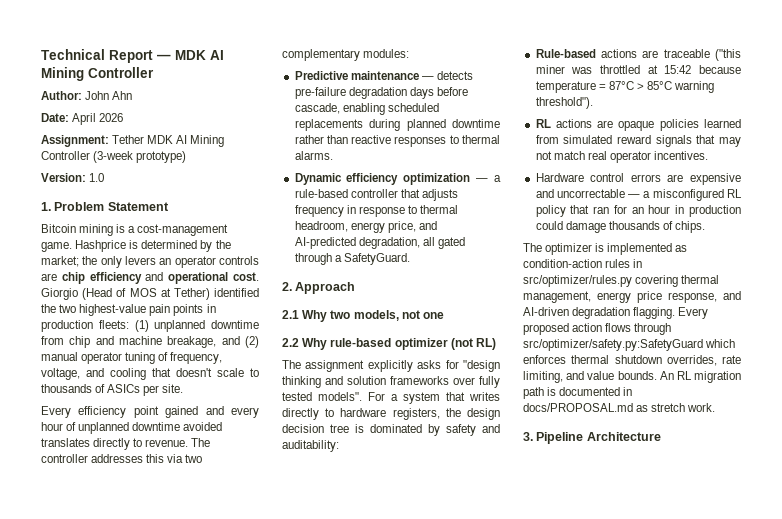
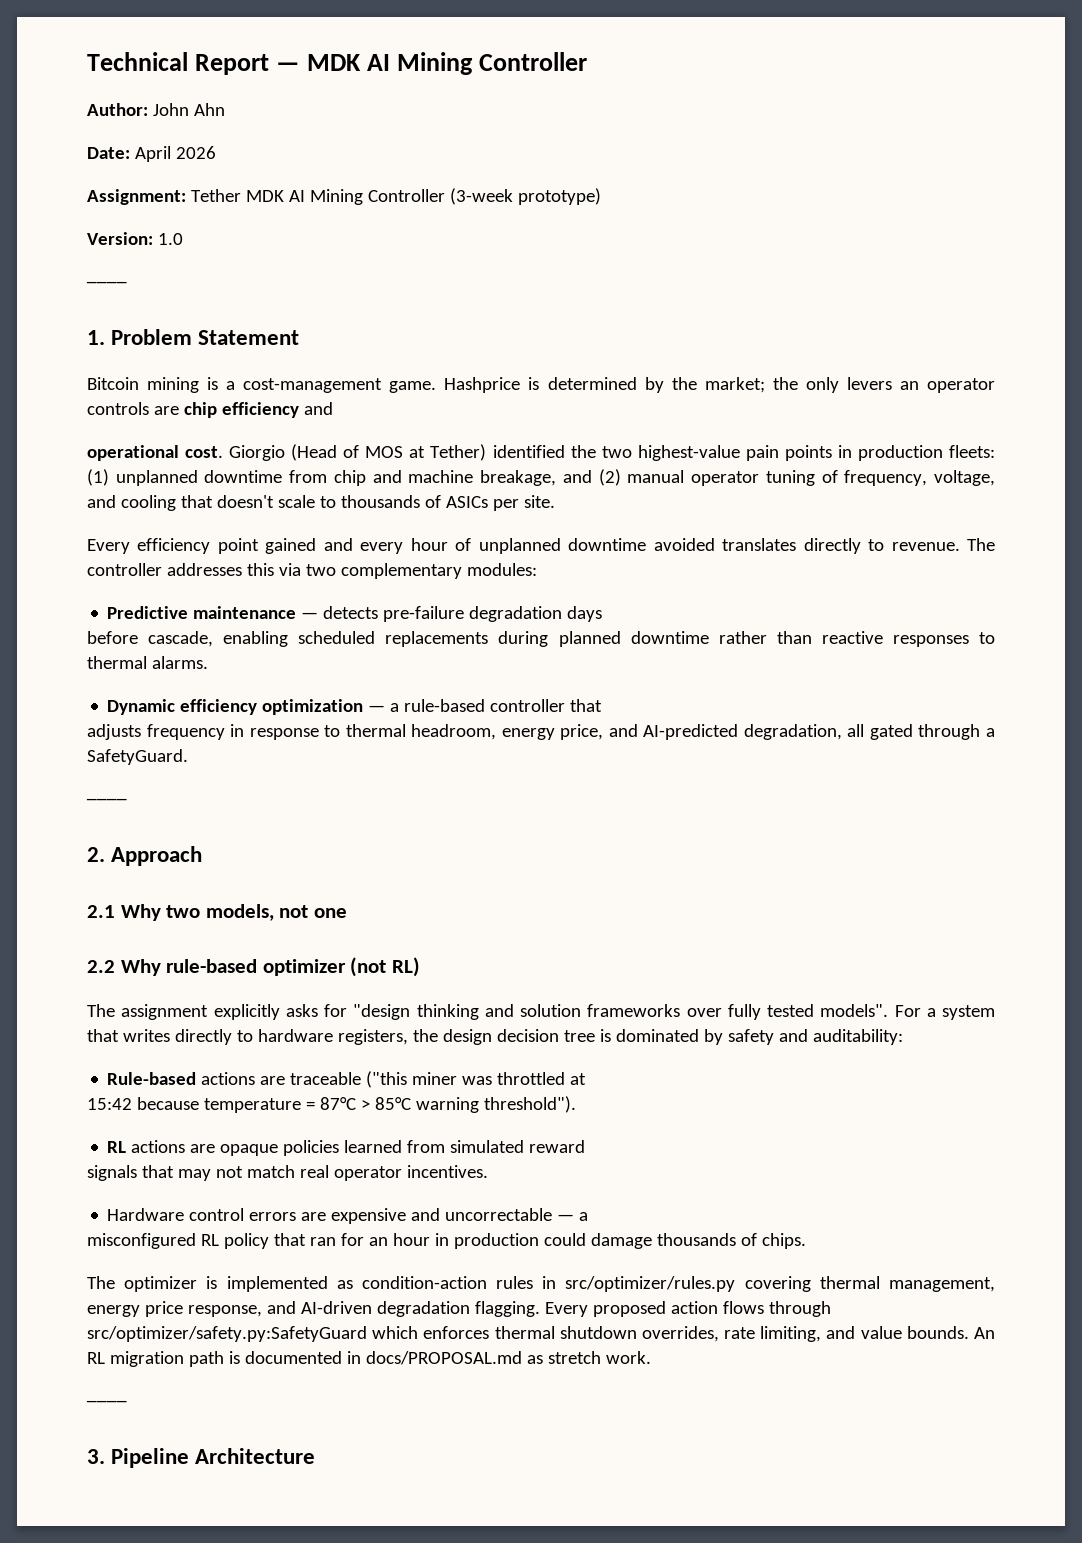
  Version: 1.0
+ ────
- Hashprice is determined by the market; the only levers an operator controls are chip efficiency and operational cost.
+ Hashprice is determined by the market; the only levers an operator controls are chip efficiency and
+ operational cost.
- Predictive maintenance — detects pre-failure degradation days before cascade, enabling scheduled replacements during planned downtime rather than reactive responses to thermal alarms.
+ Predictive maintenance — detects pre-failure degradation days
+ before cascade, enabling scheduled replacements during planned downtime rather than reactive responses to thermal alarms.
- Dynamic efficiency optimization — a rule-based controller that adjusts frequency in response to thermal headroom, energy price, and AI-predicted degradation, all gated through a SafetyGuard.
+ Dynamic efficiency optimization — a rule-based controller that
+ adjusts frequency in response to thermal headroom, energy price, and AI-predicted degradation, all gated through a SafetyGuard.
+ ────
- Rule-based actions are traceable ("this miner was throttled at 15:42 because temperature = 87°C > 85°C warning threshold").
+ Rule-based actions are traceable ("this miner was throttled at
+ 15:42 because temperature = 87°C > 85°C warning threshold").
- RL actions are opaque policies learned from simulated reward signals that may not match real operator incentives.
+ RL actions are opaque policies learned from simulated reward
+ signals that may not match real operator incentives.
- Hardware control errors are expensive and uncorrectable — a misconfigured RL policy that ran for an hour in production could damage thousands of chips.
+ Hardware control errors are expensive and uncorrectable — a
+ misconfigured RL policy that ran for an hour in production could damage thousands of chips.
  An RL migration path is documented in docs/PROPOSAL.md as stretch work.
+ ────

